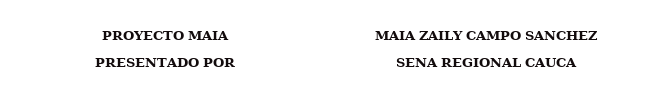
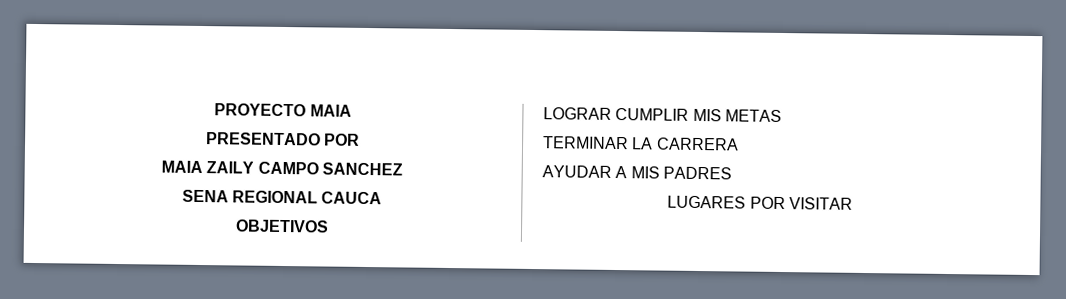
+ OBJETIVOS
+ LOGRAR CUMPLIR MIS METAS
+ TERMINAR LA CARRERA
+ AYUDAR A MIS PADRES
+ LUGARES POR VISITAR

